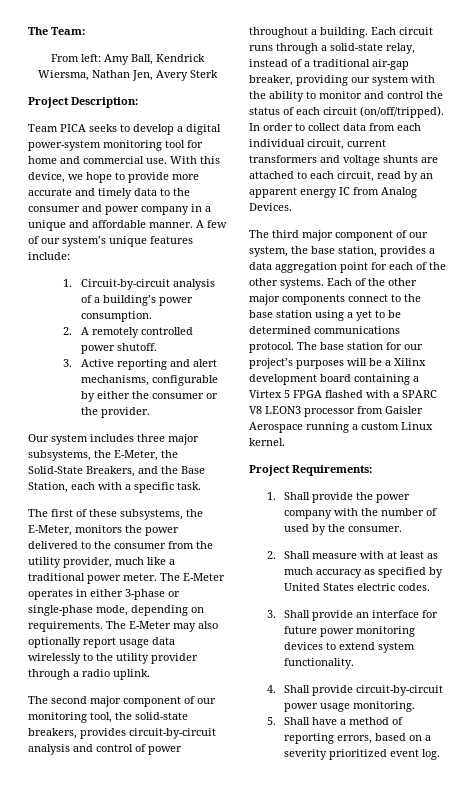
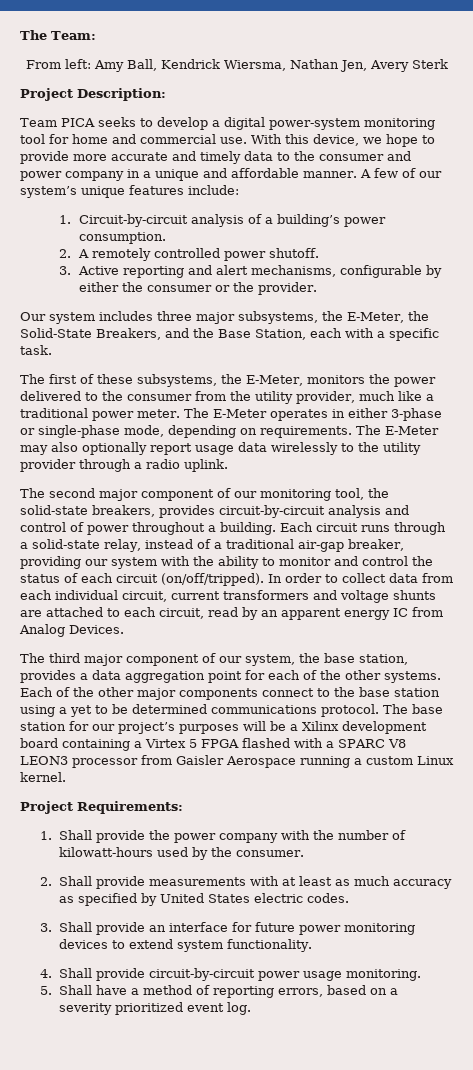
- 1. Shall provide the power company with the number of used by the consumer.
+ 1. Shall provide the power company with the number of kilowatt-hours used by the consumer.
- 2. Shall measure with at least as much accuracy as specified by United States electric codes.
+ 2. Shall provide measurements with at least as much accuracy as specified by United States electric codes.

